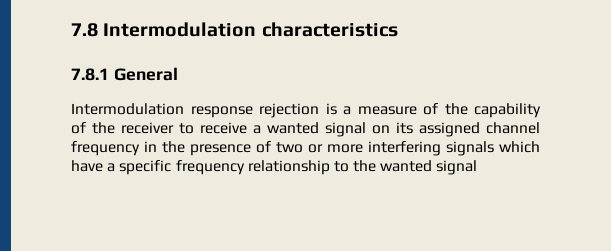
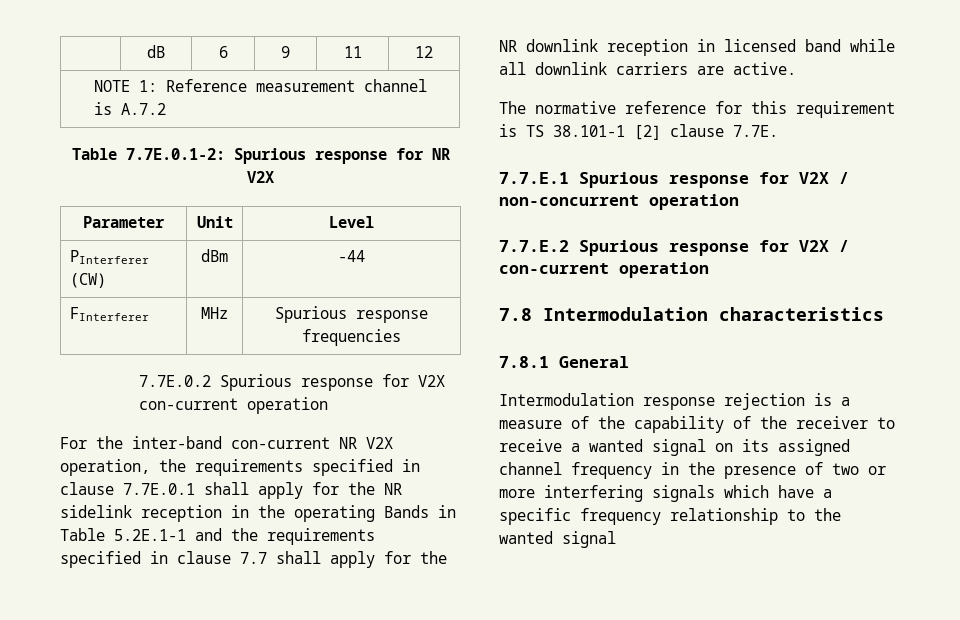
+ | dB | 6 | 9 | 11 | 12
+ NOTE 1: Reference measurement channel is A.7.2
+ Table 7.7E.0.1-2: Spurious response for NR V2X
+ Parameter | Unit | Level
+ PInterferer (CW) | dBm | -44
+ FInterferer | MHz | Spurious response frequencies
+ 7.7E.0.2 Spurious response for V2X con-current operation
+ For the inter-band con-current NR V2X operation, the requirements specified in clause 7.7E.0.1 shall apply for the NR sidelink reception in the operating Bands in Table 5.2E.1-1 and the requirements specified in clause 7.7 shall apply for the NR downlink reception in licensed band while all downlink carriers are active.
+ The normative reference for this requirement is TS 38.101-1 [2] clause 7.7E.
+ 7.7.E.1 Spurious response for V2X / non-concurrent operation
+ 7.7.E.2 Spurious response for V2X / con-current operation

